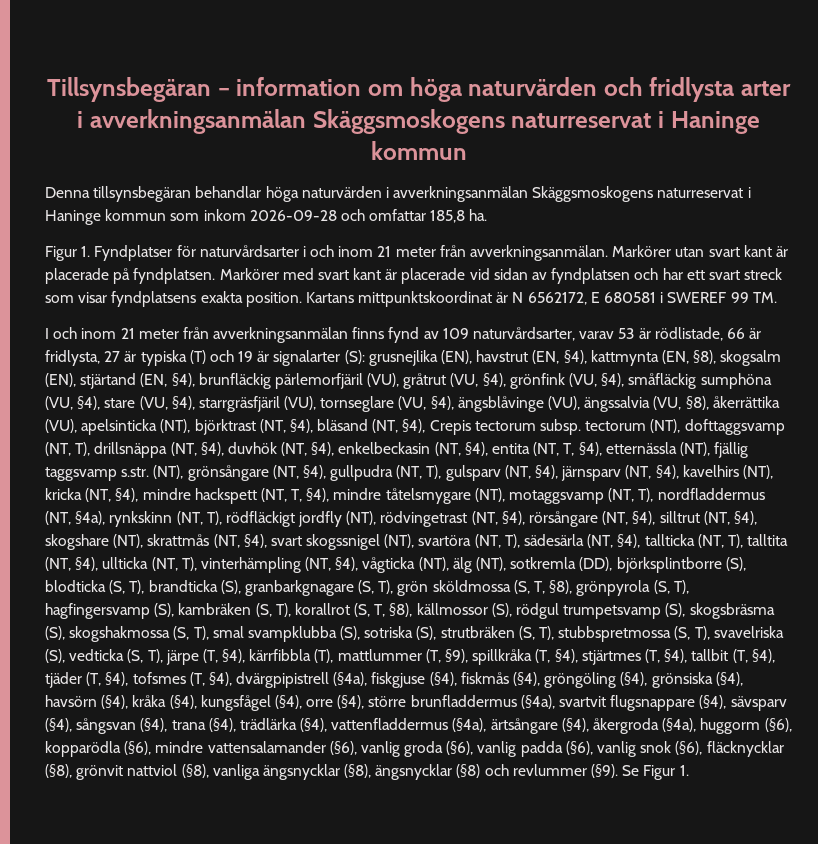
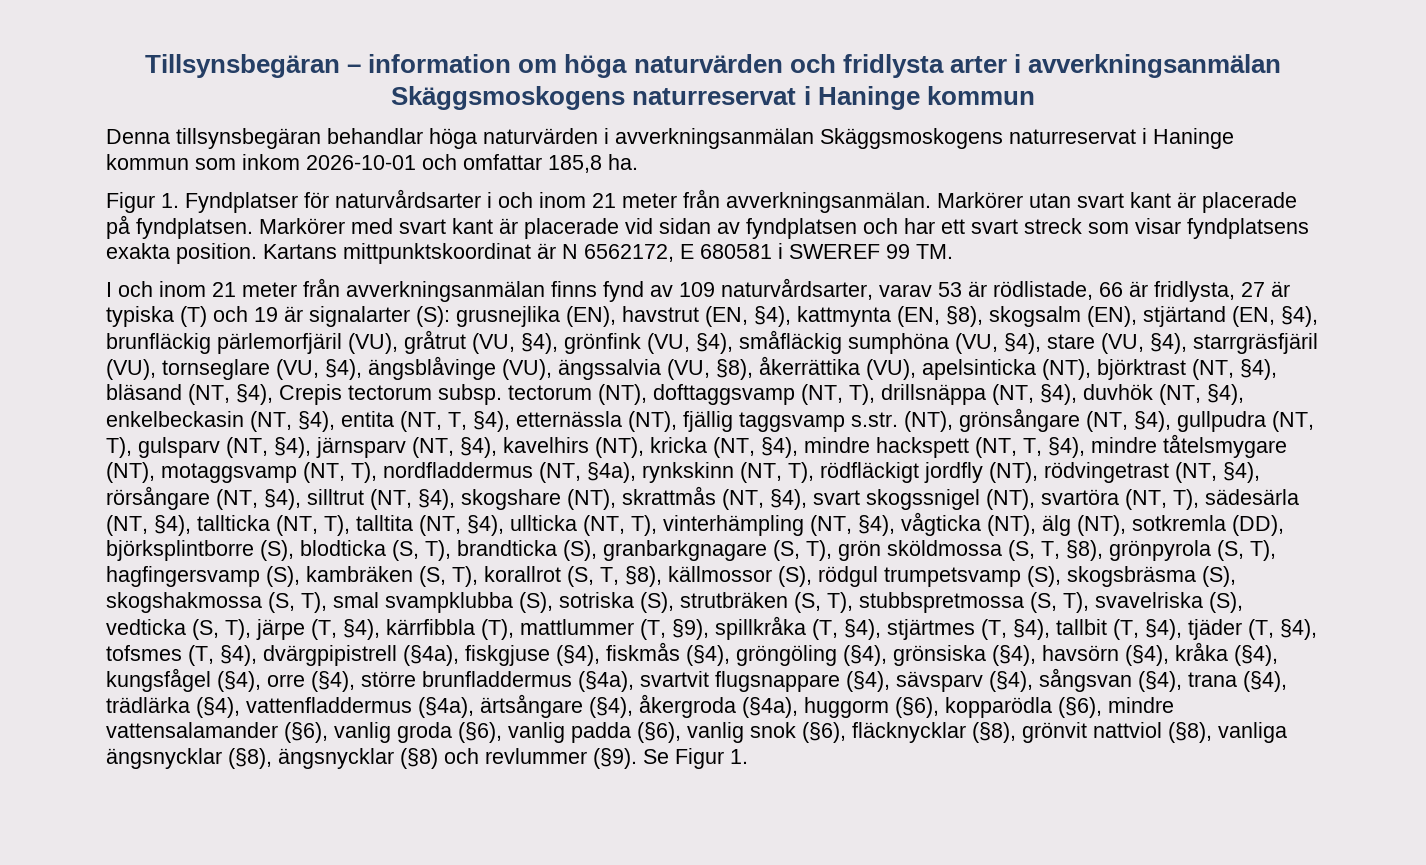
- Denna tillsynsbegäran behandlar höga naturvärden i avverkningsanmälan Skäggsmoskogens naturreservat i Haninge kommun som inkom 2026-09-28 och omfattar 185,8 ha.
+ Denna tillsynsbegäran behandlar höga naturvärden i avverkningsanmälan Skäggsmoskogens naturreservat i Haninge kommun som inkom 2026-10-01 och omfattar 185,8 ha.

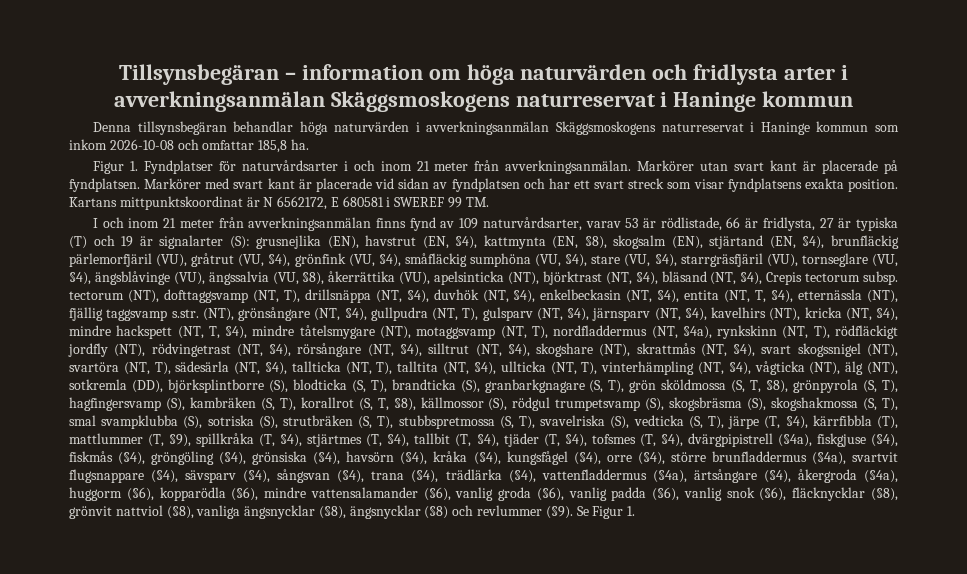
- Denna tillsynsbegäran behandlar höga naturvärden i avverkningsanmälan Skäggsmoskogens naturreservat i Haninge kommun som inkom 2026-10-01 och omfattar 185,8 ha.
+ Denna tillsynsbegäran behandlar höga naturvärden i avverkningsanmälan Skäggsmoskogens naturreservat i Haninge kommun som inkom 2026-10-08 och omfattar 185,8 ha.

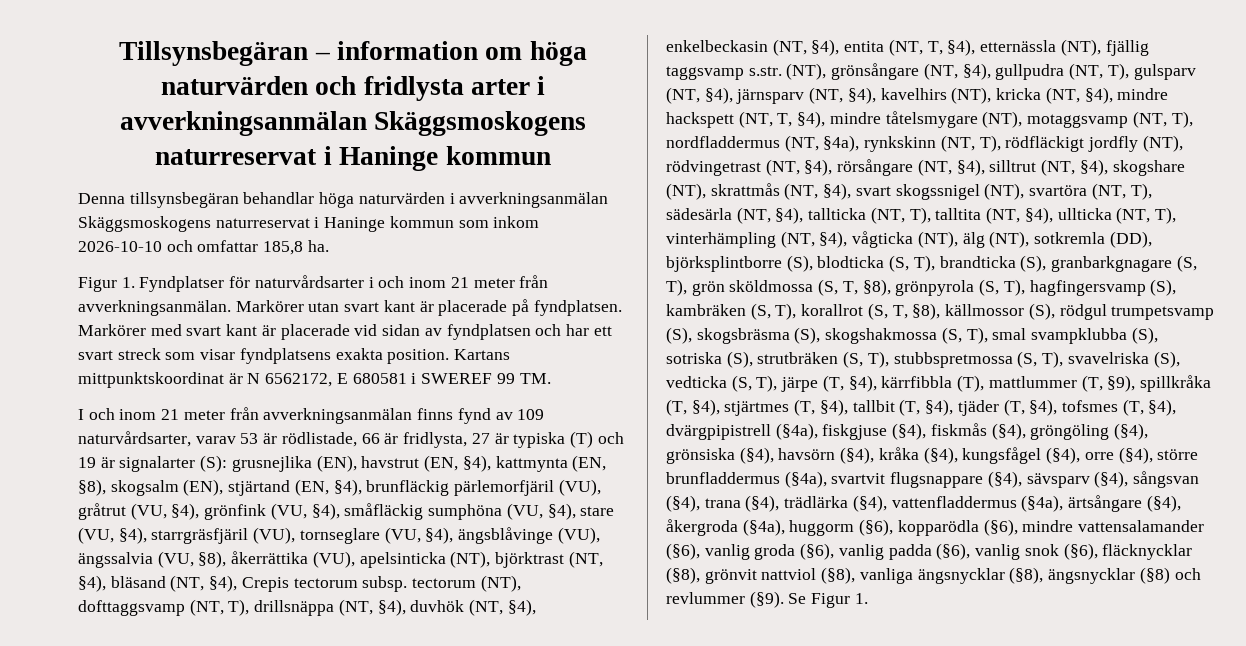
- Denna tillsynsbegäran behandlar höga naturvärden i avverkningsanmälan Skäggsmoskogens naturreservat i Haninge kommun som inkom 2026-10-08 och omfattar 185,8 ha.
+ Denna tillsynsbegäran behandlar höga naturvärden i avverkningsanmälan Skäggsmoskogens naturreservat i Haninge kommun som inkom 2026-10-10 och omfattar 185,8 ha.

